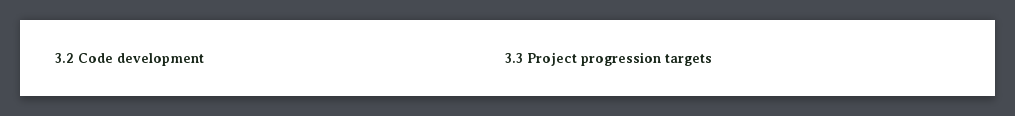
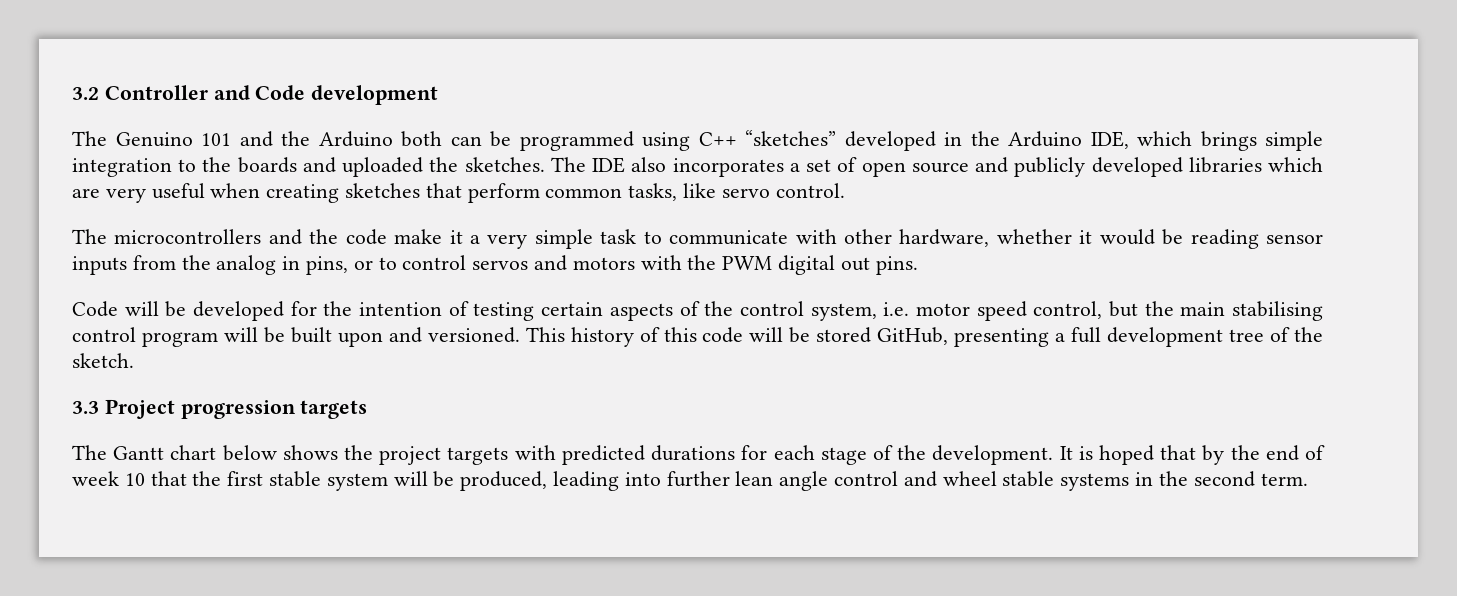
- 3.2 Code development
+ 3.2 Controller and Code development
+ The Genuino 101 and the Arduino both can be programmed using C++ “sketches” developed in the Arduino IDE, which brings simple integration to the boards and uploaded the sketches. The IDE also incorporates a set of open source and publicly developed libraries which are very useful when creating sketches that perform common tasks, like servo control.
+ The microcontrollers and the code make it a very simple task to communicate with other hardware, whether it would be reading sensor inputs from the analog in pins, or to control servos and motors with the PWM digital out pins.
+ Code will be developed for the intention of testing certain aspects of the control system, i.e. motor speed control, but the main stabilising control program will be built upon and versioned. This history of this code will be stored GitHub, presenting a full development tree of the sketch.
  3.3 Project progression targets
+ The Gantt chart below shows the project targets with predicted durations for each stage of the development. It is hoped that by the end of week 10 that the first stable system will be produced, leading into further lean angle control and wheel stable systems in the second term.

